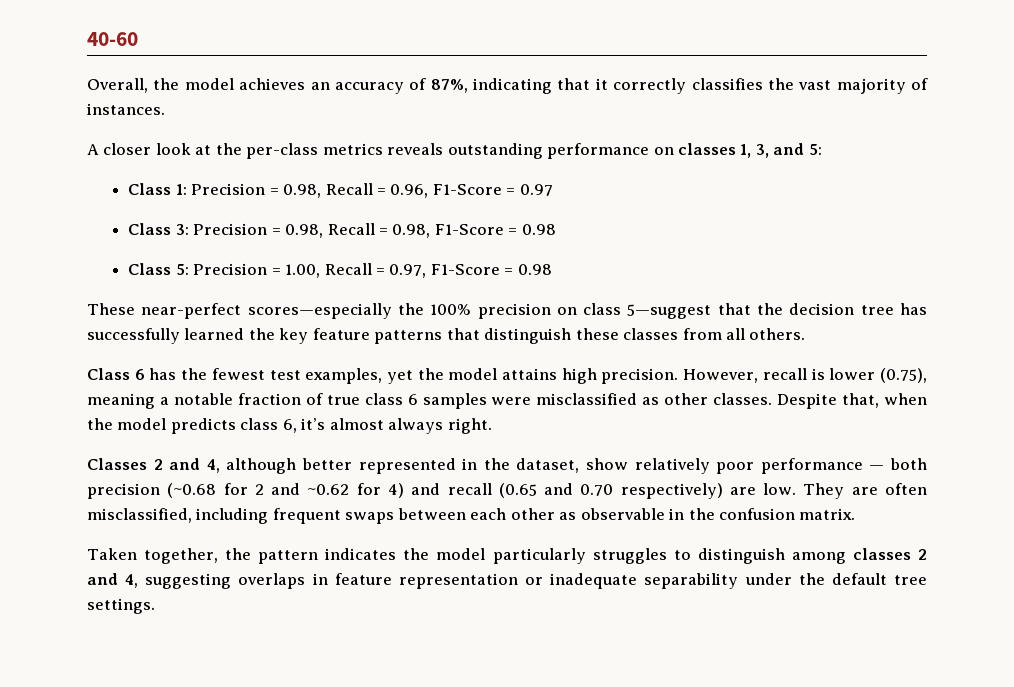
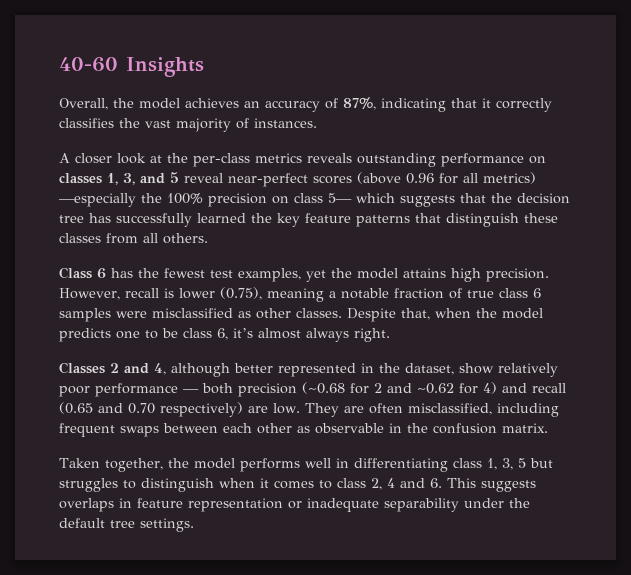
- 40-60
+ 40-60 Insights
- A closer look at the per-class metrics reveals outstanding performance on classes 1, 3, and 5:
- Class 1: Precision = 0.98, Recall = 0.96, F1-Score = 0.97
- Class 3: Precision = 0.98, Recall = 0.98, F1-Score = 0.98
- Class 5: Precision = 1.00, Recall = 0.97, F1-Score = 0.98
- These near-perfect scores—especially the 100% precision on class 5—suggest that the decision tree has successfully learned the key feature patterns that distinguish these classes from all others.
+ A closer look at the per-class metrics reveals outstanding performance on classes 1, 3, and 5 reveal near-perfect scores (above 0.96 for all metrics) —especially the 100% precision on class 5— which suggests that the decision tree has successfully learned the key feature patterns that distinguish these classes from all others.
- Despite that, when the model predicts class 6, it’s almost always right.
+ Despite that, when the model predicts one to be class 6, it’s almost always right.
- Taken together, the pattern indicates the model particularly struggles to distinguish among classes 2 and 4, suggesting overlaps in feature representation or inadequate separability under the default tree settings.
+ Taken together, the model performs well in differentiating class 1, 3, 5 but struggles to distinguish when it comes to class 2, 4 and 6. This suggests overlaps in feature representation or inadequate separability under the default tree settings.

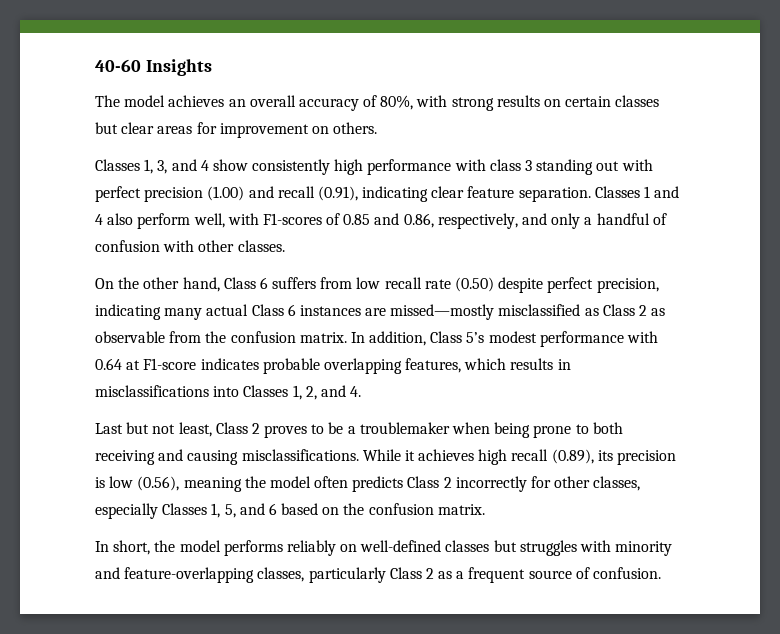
- Overall, the model achieves an accuracy of 87%, indicating that it correctly classifies the vast majority of instances.
- A closer look at the per-class metrics reveals outstanding performance on classes 1, 3, and 5 reveal near-perfect scores (above 0.96 for all metrics) —especially the 100% precision on class 5— which suggests that the decision tree has successfully learned the key feature patterns that distinguish these classes from all others.
- Class 6 has the fewest test examples, yet the model attains high precision. However, recall is lower (0.75), meaning a notable fraction of true class 6 samples were misclassified as other classes. Despite that, when the model predicts one to be class 6, it’s almost always right.
- Classes 2 and 4, although better represented in the dataset, show relatively poor performance — both precision (~0.68 for 2 and ~0.62 for 4) and recall (0.65 and 0.70 respectively) are low. They are often misclassified, including frequent swaps between each other as observable in the confusion matrix.
+ The model achieves an overall accuracy of 80%, with strong results on certain classes but clear areas for improvement on others.
+ Classes 1, 3, and 4 show consistently high performance with class 3 standing out with perfect precision (1.00) and recall (0.91), indicating clear feature separation. Classes 1 and 4 also perform well, with F1-scores of 0.85 and 0.86, respectively, and only a handful of confusion with other classes.
+ On the other hand, Class 6 suffers from low recall rate (0.50) despite perfect precision, indicating many actual Class 6 instances are missed—mostly misclassified as Class 2 as observable from the confusion matrix. In addition, Class 5’s modest performance with 0.64 at F1-score indicates probable overlapping features, which results in misclassifications into Classes 1, 2, and 4.
+ Last but not least, Class 2 proves to be a troublemaker when being prone to both receiving and causing misclassifications. While it achieves high recall (0.89), its precision is low (0.56), meaning the model often predicts Class 2 incorrectly for other classes, especially Classes 1, 5, and 6 based on the confusion matrix.
- Taken together, the model performs well in differentiating class 1, 3, 5 but struggles to distinguish when it comes to class 2, 4 and 6. This suggests overlaps in feature representation or inadequate separability under the default tree settings.
+ In short, the model performs reliably on well-defined classes but struggles with minority and feature-overlapping classes, particularly Class 2 as a frequent source of confusion.

